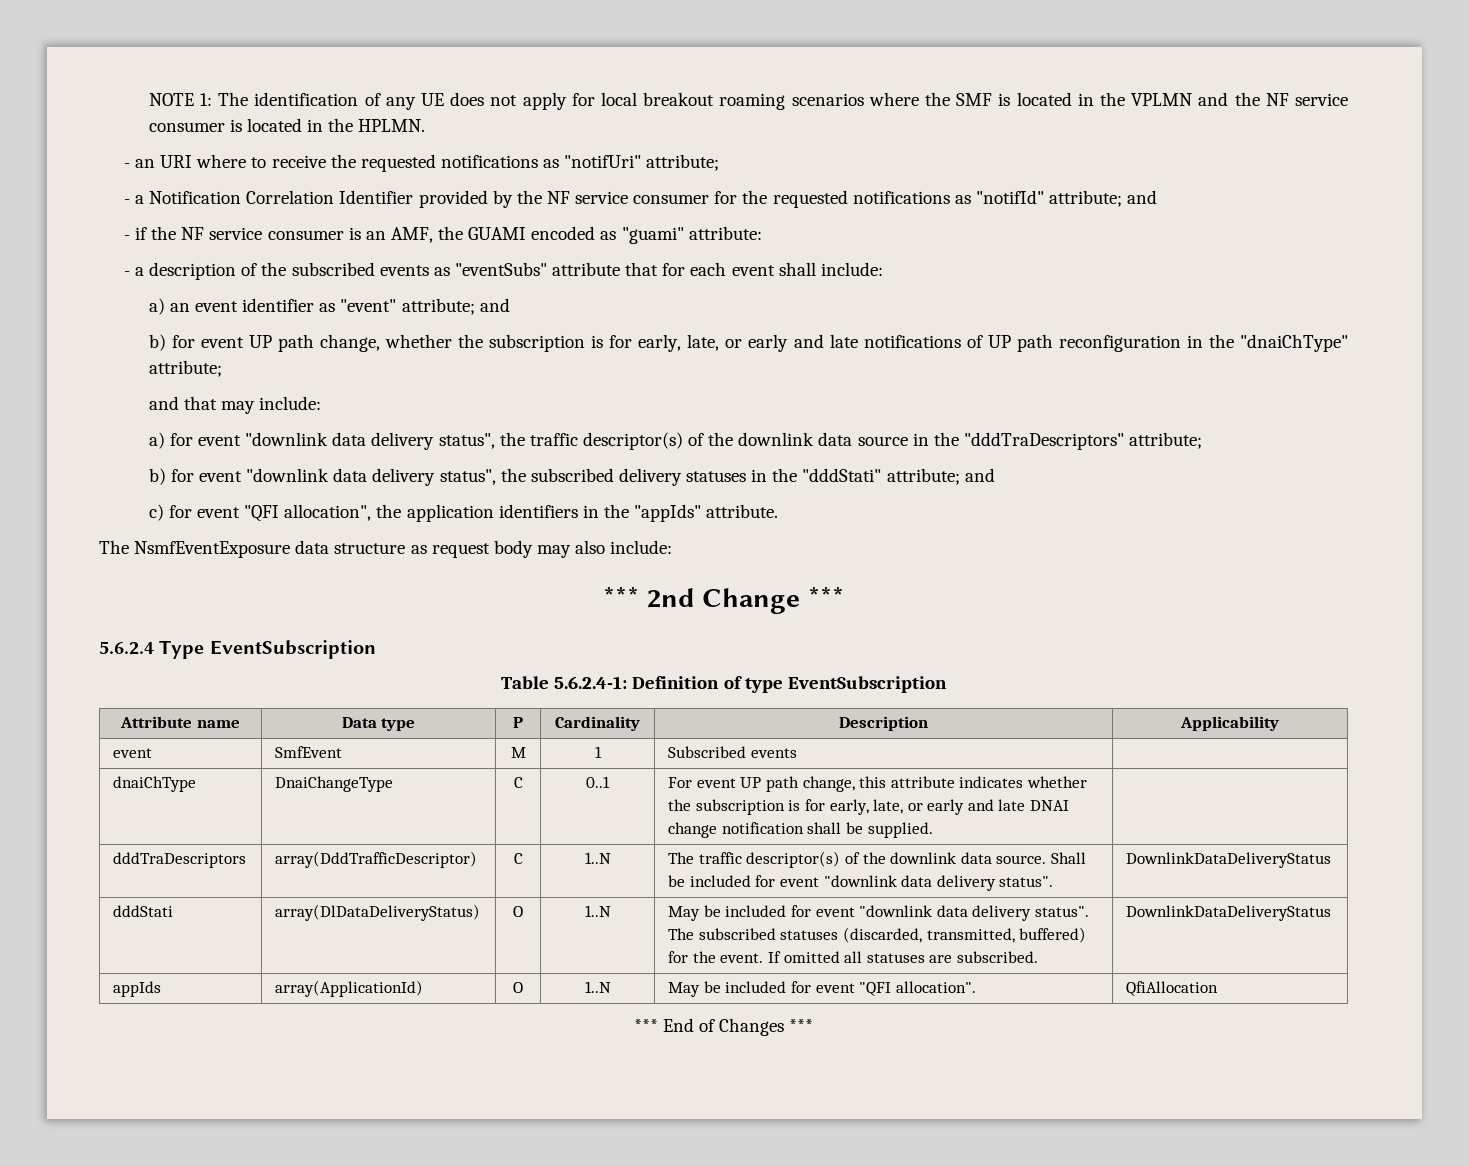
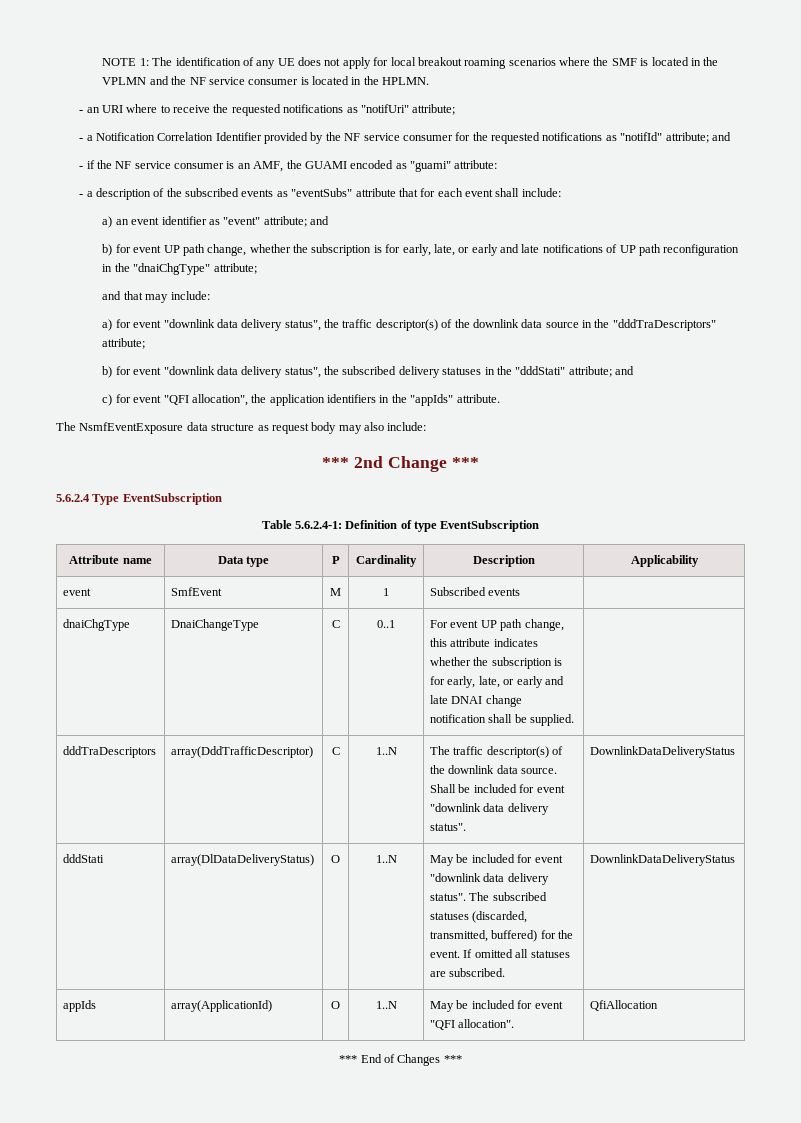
- b) for event UP path change, whether the subscription is for early, late, or early and late notifications of UP path reconfiguration in the "dnaiChType" attribute;
+ b) for event UP path change, whether the subscription is for early, late, or early and late notifications of UP path reconfiguration in the "dnaiChgType" attribute;
- dnaiChType | DnaiChangeType | C | 0..1 | For event UP path change, this attribute indicates whether the subscription is for early, late, or early and late DNAI change notification shall be supplied. |
+ dnaiChgType | DnaiChangeType | C | 0..1 | For event UP path change, this attribute indicates whether the subscription is for early, late, or early and late DNAI change notification shall be supplied. |

